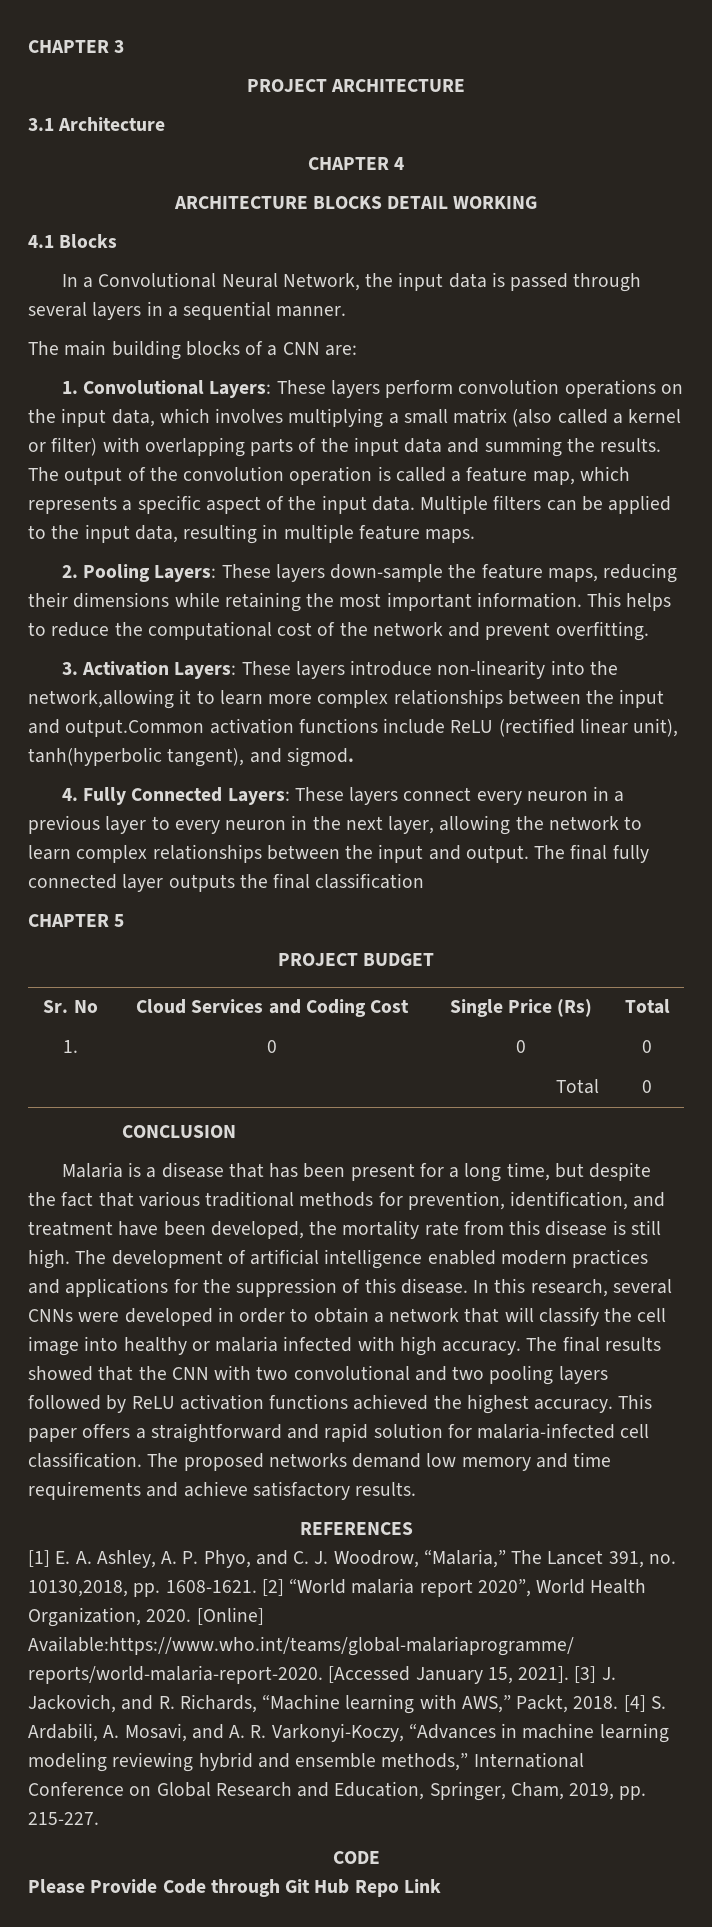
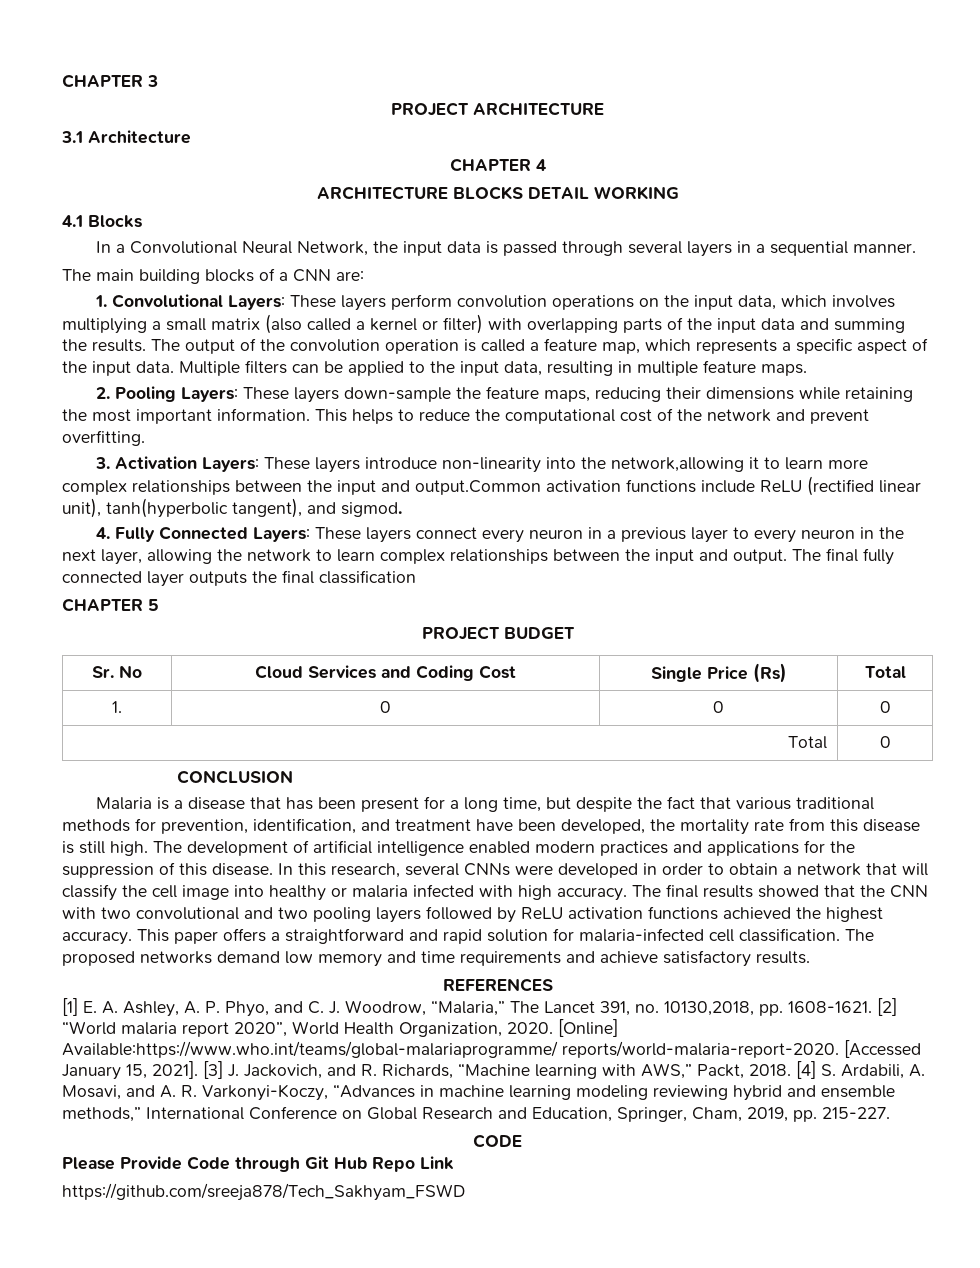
+ https://github.com/sreeja878/Tech_Sakhyam_FSWD

